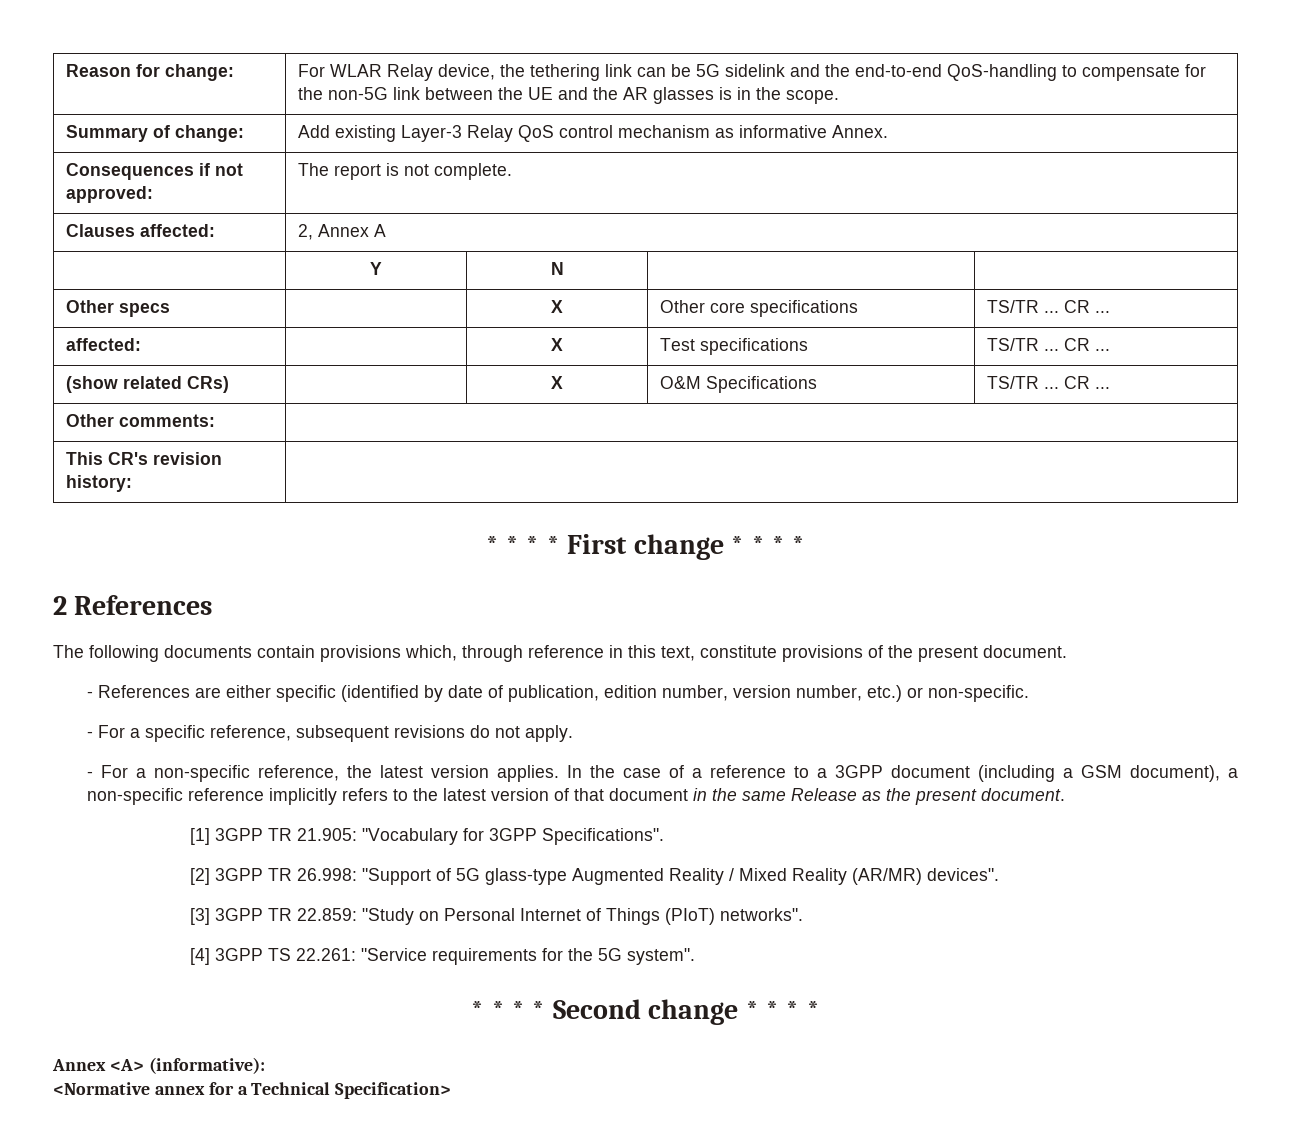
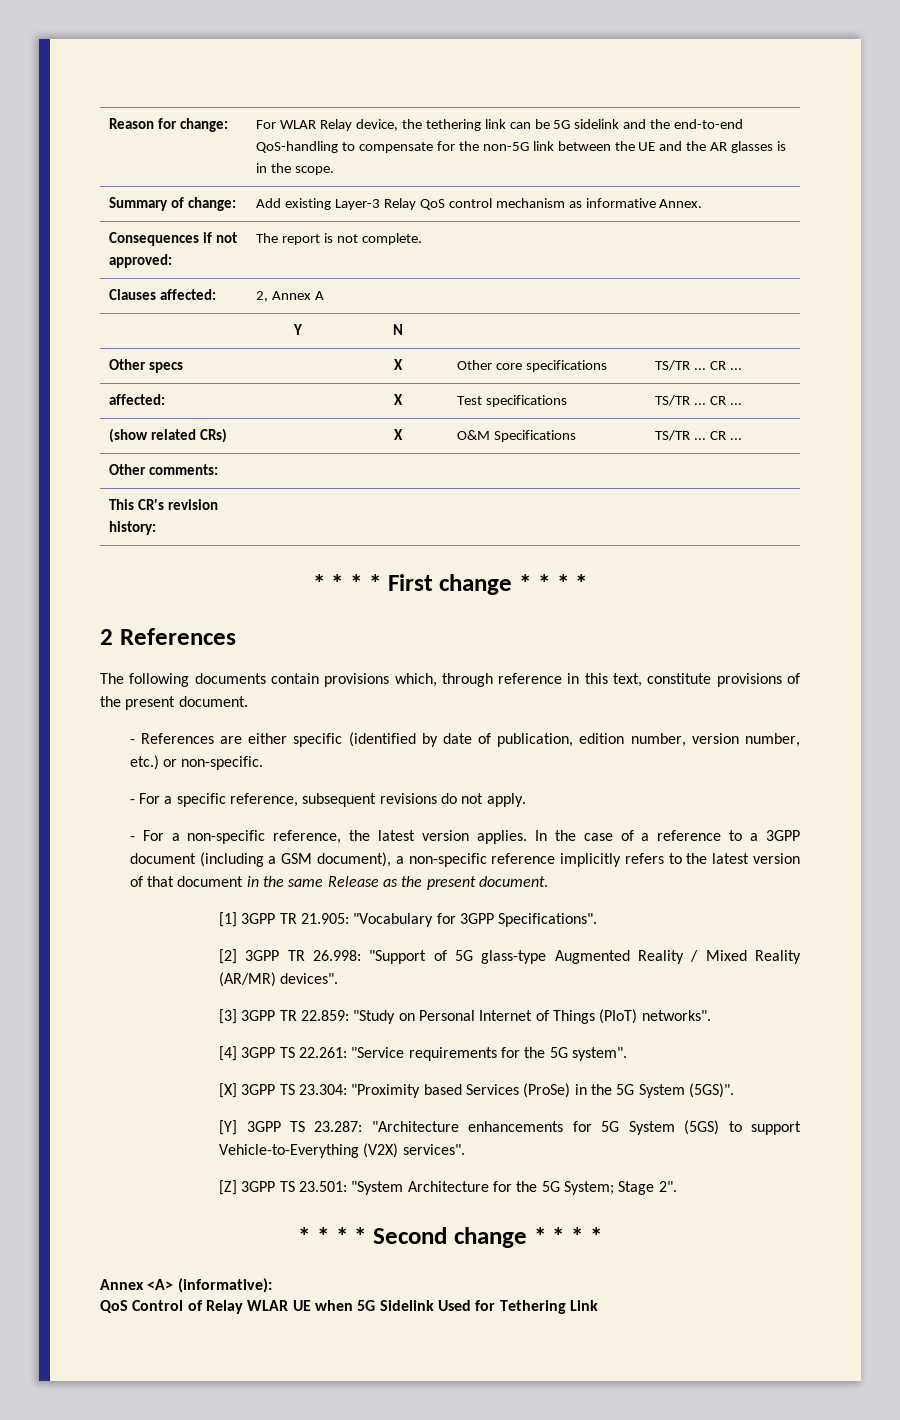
+ [X] 3GPP TS 23.304: "Proximity based Services (ProSe) in the 5G System (5GS)".
+ [Y] 3GPP TS 23.287: "Architecture enhancements for 5G System (5GS) to support Vehicle-to-Everything (V2X) services".
+ [Z] 3GPP TS 23.501: "System Architecture for the 5G System; Stage 2".
- <Normative annex for a Technical Specification>
+ QoS Control of Relay WLAR UE when 5G Sidelink Used for Tethering Link

